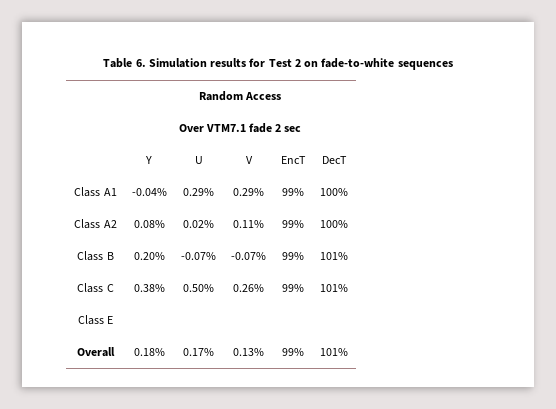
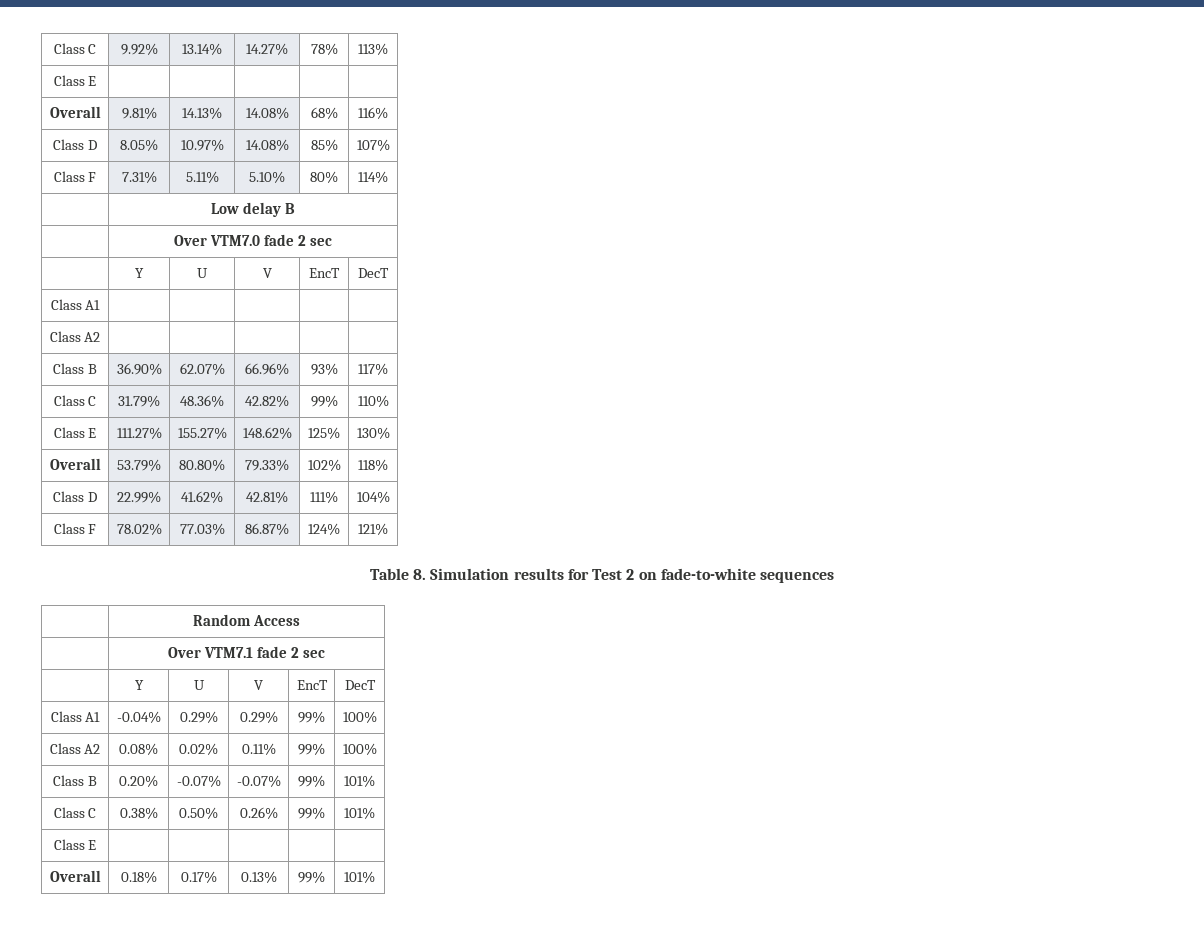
- Table 6. Simulation results for Test 2 on fade-to-white sequences
+ Class C | 9.92% | 13.14% | 14.27% | 78% | 113%
+ Class E | | | | |
+ Overall | 9.81% | 14.13% | 14.08% | 68% | 116%
+ Class D | 8.05% | 10.97% | 14.08% | 85% | 107%
+ Class F | 7.31% | 5.11% | 5.10% | 80% | 114%
+ | Low delay B
+ | Over VTM7.0 fade 2 sec
+ | Y | U | V | EncT | DecT
+ Class A1 | | | | |
+ Class A2 | | | | |
+ Class B | 36.90% | 62.07% | 66.96% | 93% | 117%
+ Class C | 31.79% | 48.36% | 42.82% | 99% | 110%
+ Class E | 111.27% | 155.27% | 148.62% | 125% | 130%
+ Overall | 53.79% | 80.80% | 79.33% | 102% | 118%
+ Class D | 22.99% | 41.62% | 42.81% | 111% | 104%
+ Class F | 78.02% | 77.03% | 86.87% | 124% | 121%
+ Table 8. Simulation results for Test 2 on fade-to-white sequences

